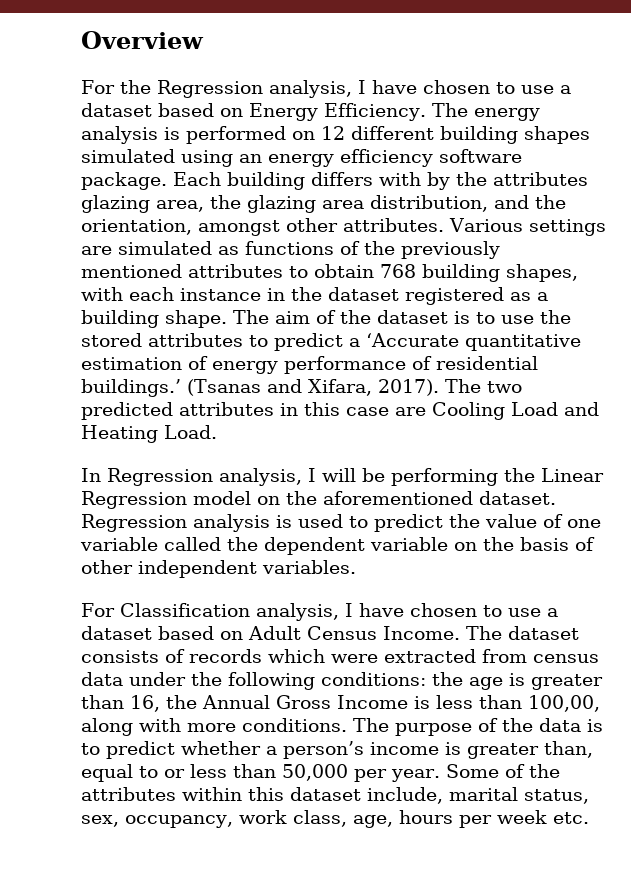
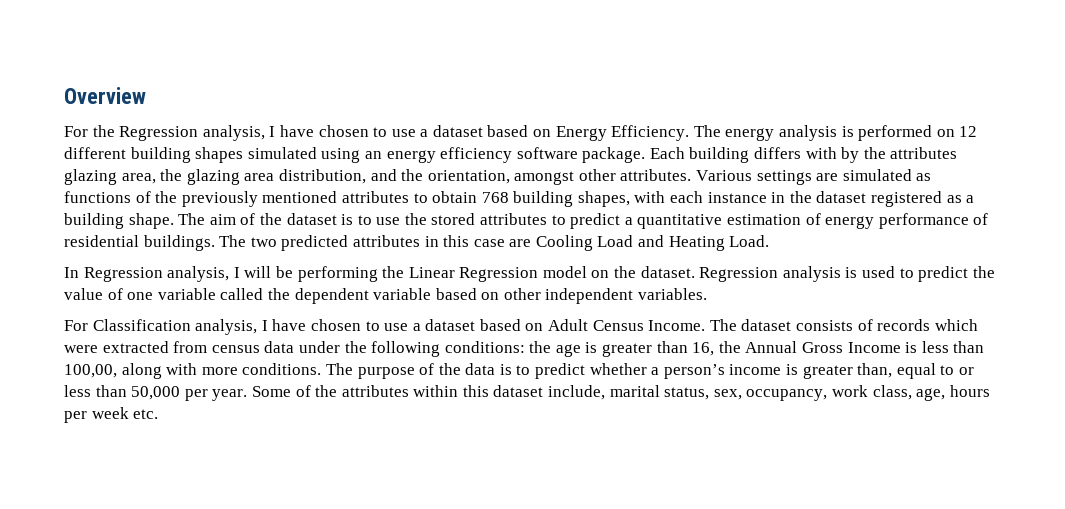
- The aim of the dataset is to use the stored attributes to predict a ‘Accurate quantitative estimation of energy performance of residential buildings.’ (Tsanas and Xifara, 2017).
+ The aim of the dataset is to use the stored attributes to predict a quantitative estimation of energy performance of residential buildings.
- In Regression analysis, I will be performing the Linear Regression model on the aforementioned dataset.
+ In Regression analysis, I will be performing the Linear Regression model on the dataset.
- Regression analysis is used to predict the value of one variable called the dependent variable on the basis of other independent variables.
+ Regression analysis is used to predict the value of one variable called the dependent variable based on other independent variables.

